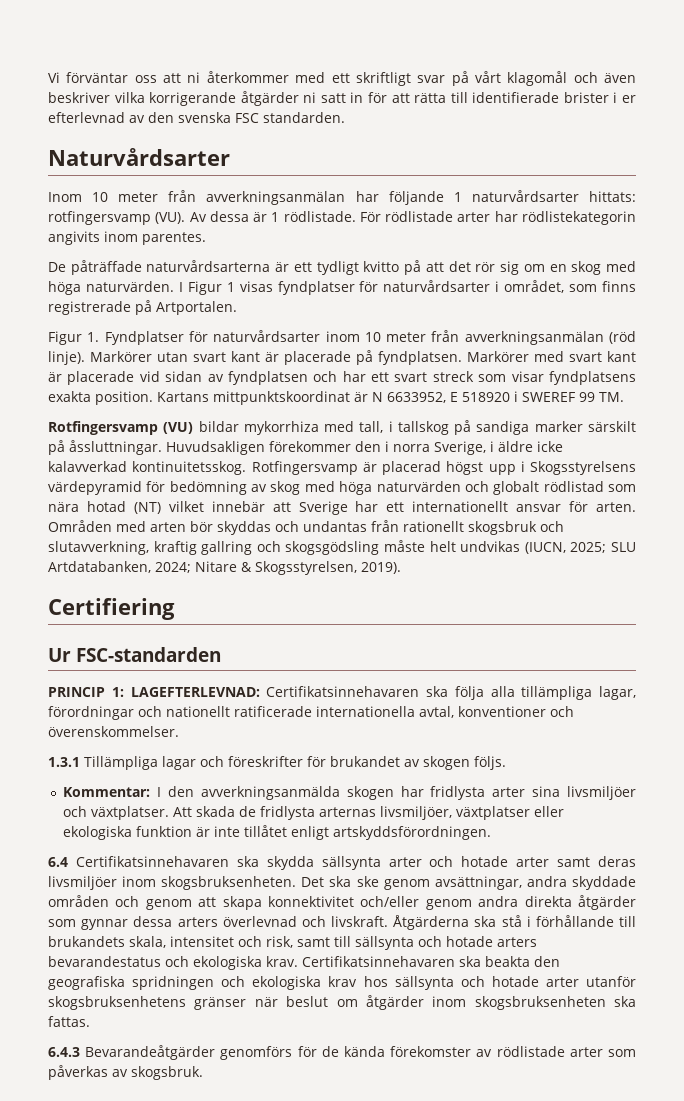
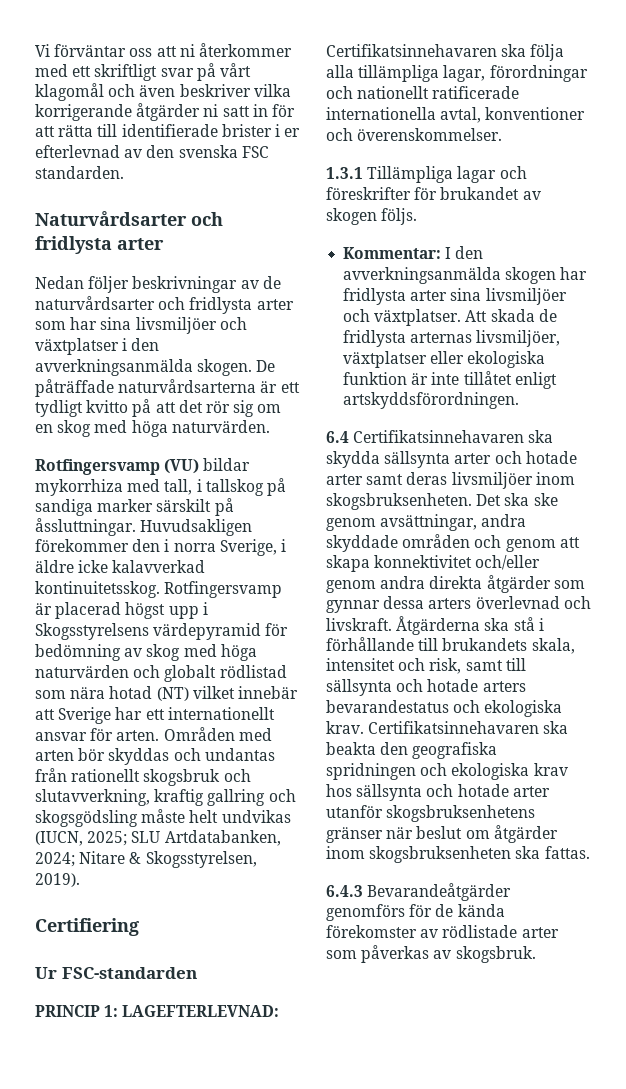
- Naturvårdsarter
- Inom 10 meter från avverkningsanmälan har följande 1 naturvårdsarter hittats: rotfingersvamp (VU). Av dessa är 1 rödlistade. För rödlistade arter har rödlistekategorin angivits inom parentes.
- De påträffade naturvårdsarterna är ett tydligt kvitto på att det rör sig om en skog med höga naturvärden. I Figur 1 visas fyndplatser för naturvårdsarter i området, som finns registrerade på Artportalen.
- Figur 1. Fyndplatser för naturvårdsarter inom 10 meter från avverkningsanmälan (röd linje). Markörer utan svart kant är placerade på fyndplatsen. Markörer med svart kant är placerade vid sidan av fyndplatsen och har ett svart streck som visar fyndplatsens exakta position. Kartans mittpunktskoordinat är N 6633952, E 518920 i SWEREF 99 TM.
+ Naturvårdsarter och fridlysta arter
+ Nedan följer beskrivningar av de naturvårdsarter och fridlysta arter som har sina livsmiljöer och växtplatser i den avverkningsanmälda skogen. De påträffade naturvårdsarterna är ett tydligt kvitto på att det rör sig om en skog med höga naturvärden.

